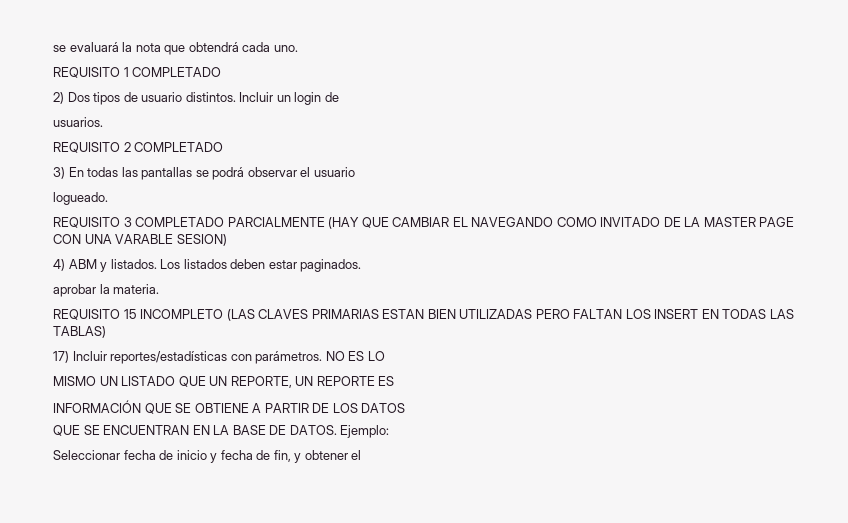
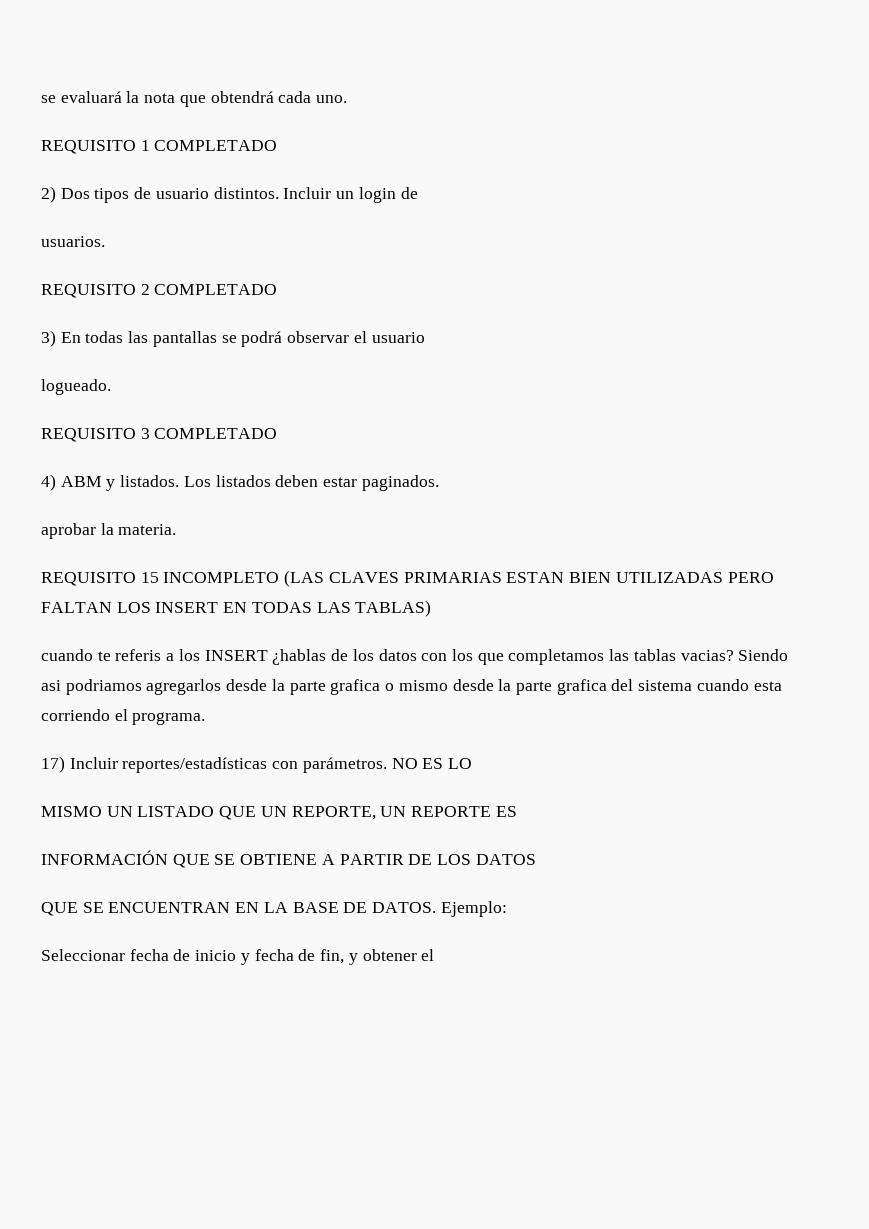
- REQUISITO 3 COMPLETADO PARCIALMENTE (HAY QUE CAMBIAR EL NAVEGANDO COMO INVITADO DE LA MASTER PAGE CON UNA VARABLE SESION)
+ REQUISITO 3 COMPLETADO
+ cuando te referis a los INSERT ¿hablas de los datos con los que completamos las tablas vacias? Siendo asi podriamos agregarlos desde la parte grafica o mismo desde la parte grafica del sistema cuando esta corriendo el programa.

